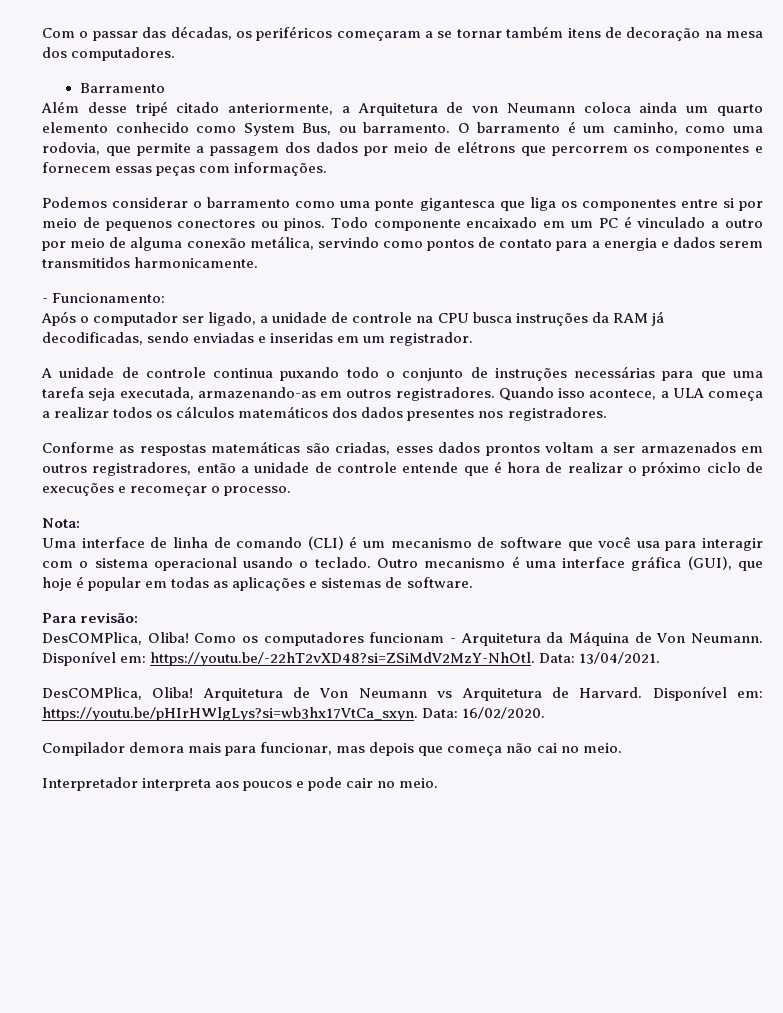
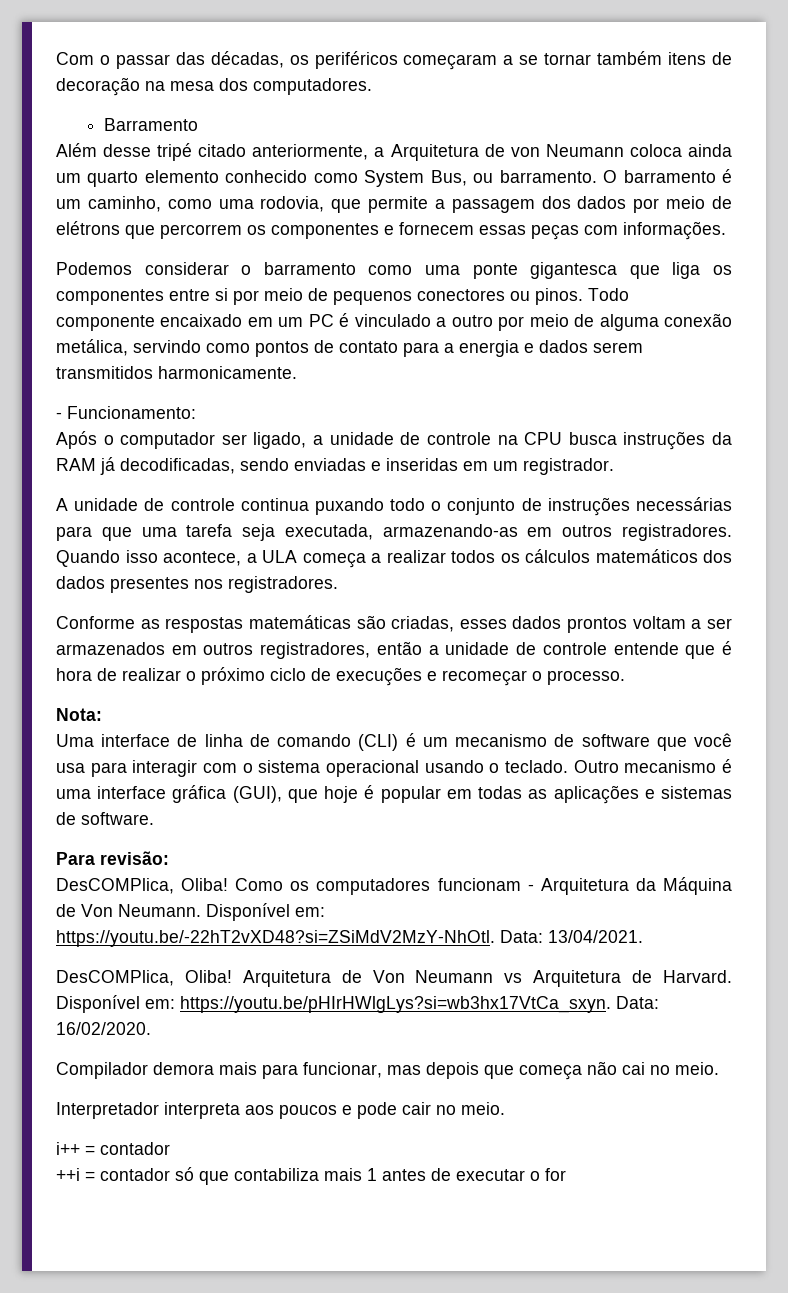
+ i++ = contador
+ ++i = contador só que contabiliza mais 1 antes de executar o for

